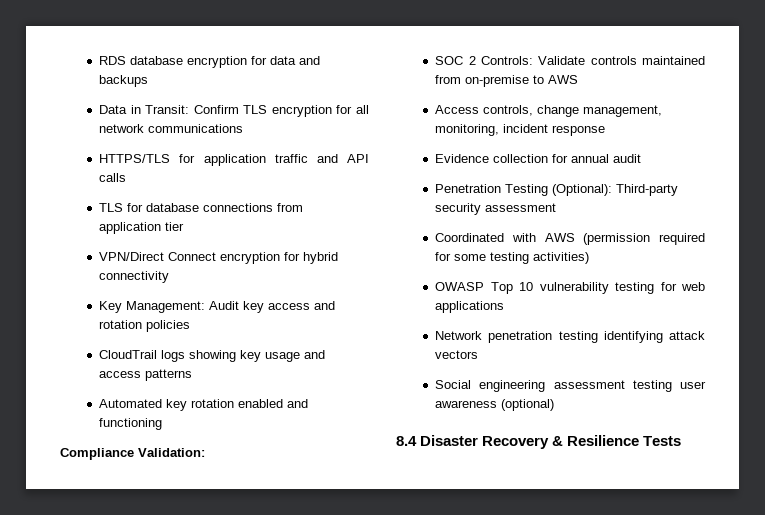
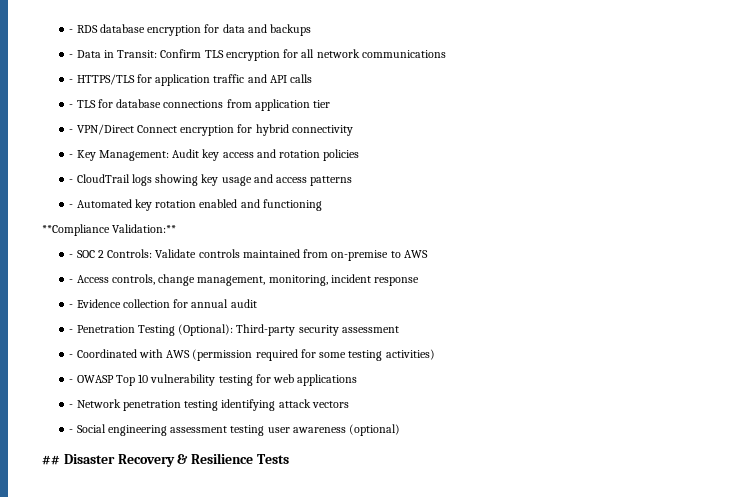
- RDS database encryption for data and backups
+ - RDS database encryption for data and backups
- Data in Transit: Confirm TLS encryption for all network communications
+ - Data in Transit: Confirm TLS encryption for all network communications
- HTTPS/TLS for application traffic and API calls
+ - HTTPS/TLS for application traffic and API calls
- TLS for database connections from application tier
+ - TLS for database connections from application tier
- VPN/Direct Connect encryption for hybrid connectivity
+ - VPN/Direct Connect encryption for hybrid connectivity
- Key Management: Audit key access and rotation policies
+ - Key Management: Audit key access and rotation policies
- CloudTrail logs showing key usage and access patterns
+ - CloudTrail logs showing key usage and access patterns
- Automated key rotation enabled and functioning
+ - Automated key rotation enabled and functioning
- Compliance Validation:
- SOC 2 Controls: Validate controls maintained from on-premise to AWS
+ **Compliance Validation:**
+ - SOC 2 Controls: Validate controls maintained from on-premise to AWS
- Access controls, change management, monitoring, incident response
+ - Access controls, change management, monitoring, incident response
- Evidence collection for annual audit
+ - Evidence collection for annual audit
- Penetration Testing (Optional): Third-party security assessment
+ - Penetration Testing (Optional): Third-party security assessment
- Coordinated with AWS (permission required for some testing activities)
+ - Coordinated with AWS (permission required for some testing activities)
- OWASP Top 10 vulnerability testing for web applications
+ - OWASP Top 10 vulnerability testing for web applications
- Network penetration testing identifying attack vectors
+ - Network penetration testing identifying attack vectors
- Social engineering assessment testing user awareness (optional)
+ - Social engineering assessment testing user awareness (optional)
- 8.4 Disaster Recovery & Resilience Tests
+ ## Disaster Recovery & Resilience Tests

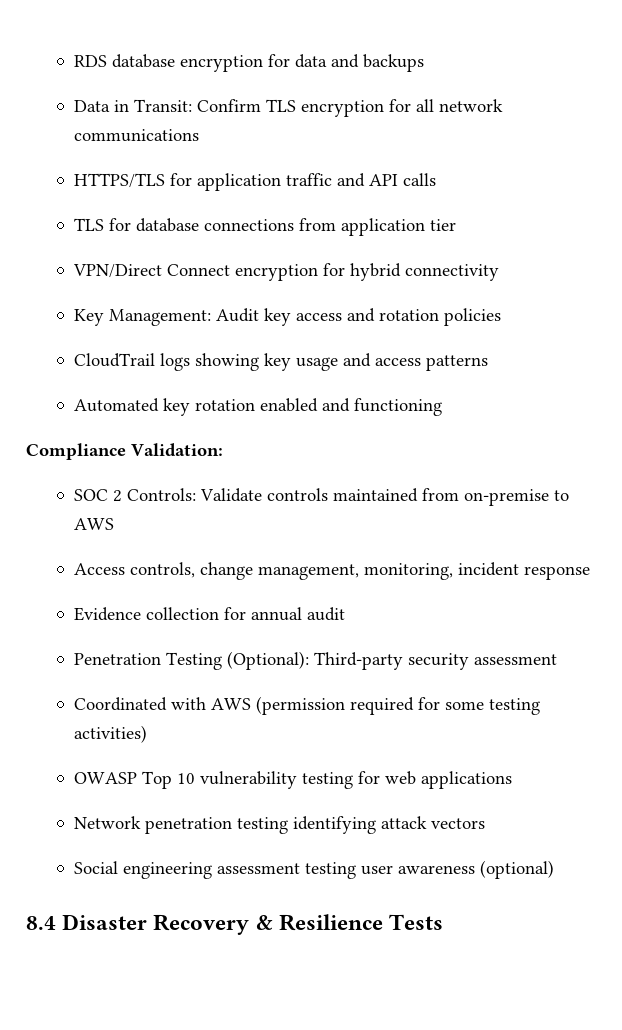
- - RDS database encryption for data and backups
+ RDS database encryption for data and backups
- - Data in Transit: Confirm TLS encryption for all network communications
+ Data in Transit: Confirm TLS encryption for all network communications
- - HTTPS/TLS for application traffic and API calls
+ HTTPS/TLS for application traffic and API calls
- - TLS for database connections from application tier
+ TLS for database connections from application tier
- - VPN/Direct Connect encryption for hybrid connectivity
+ VPN/Direct Connect encryption for hybrid connectivity
- - Key Management: Audit key access and rotation policies
+ Key Management: Audit key access and rotation policies
- - CloudTrail logs showing key usage and access patterns
+ CloudTrail logs showing key usage and access patterns
- - Automated key rotation enabled and functioning
+ Automated key rotation enabled and functioning
- **Compliance Validation:**
- - SOC 2 Controls: Validate controls maintained from on-premise to AWS
+ Compliance Validation:
+ SOC 2 Controls: Validate controls maintained from on-premise to AWS
- - Access controls, change management, monitoring, incident response
+ Access controls, change management, monitoring, incident response
- - Evidence collection for annual audit
+ Evidence collection for annual audit
- - Penetration Testing (Optional): Third-party security assessment
+ Penetration Testing (Optional): Third-party security assessment
- - Coordinated with AWS (permission required for some testing activities)
+ Coordinated with AWS (permission required for some testing activities)
- - OWASP Top 10 vulnerability testing for web applications
+ OWASP Top 10 vulnerability testing for web applications
- - Network penetration testing identifying attack vectors
+ Network penetration testing identifying attack vectors
- - Social engineering assessment testing user awareness (optional)
+ Social engineering assessment testing user awareness (optional)
- ## Disaster Recovery & Resilience Tests
+ 8.4 Disaster Recovery & Resilience Tests

